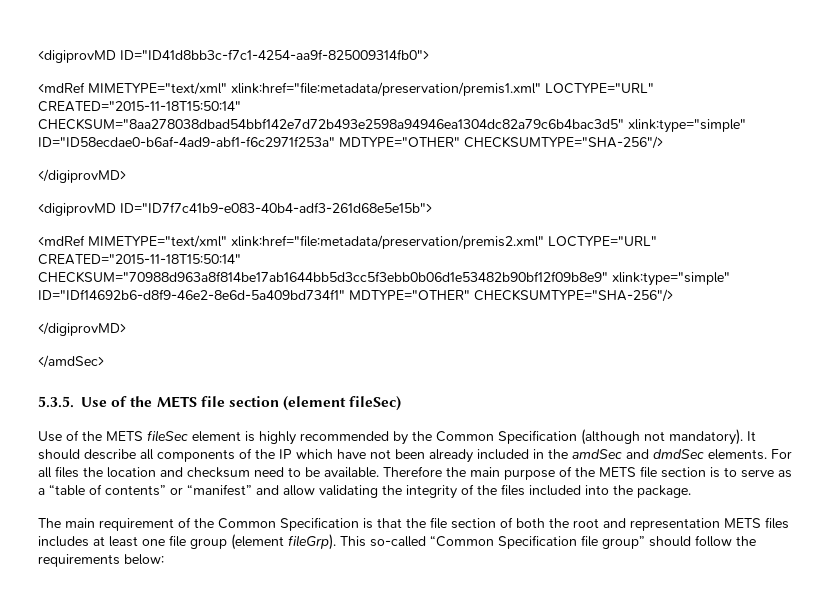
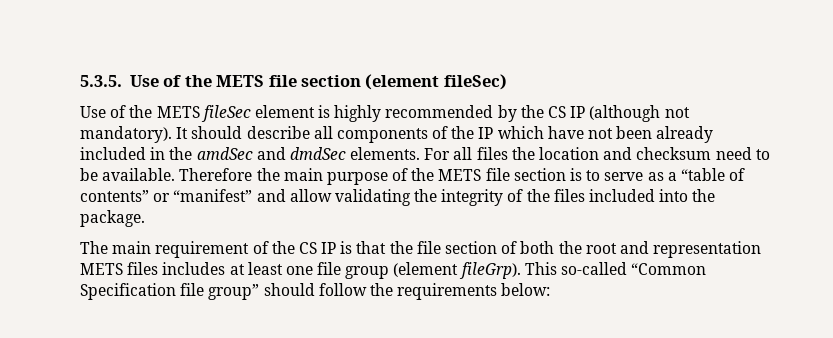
- <digiprovMD ID="ID41d8bb3c-f7c1-4254-aa9f-825009314fb0">
- <mdRef MIMETYPE="text/xml" xlink:href="file:metadata/preservation/premis1.xml" LOCTYPE="URL" CREATED="2015-11-18T15:50:14" CHECKSUM="8aa278038dbad54bbf142e7d72b493e2598a94946ea1304dc82a79c6b4bac3d5" xlink:type="simple" ID="ID58ecdae0-b6af-4ad9-abf1-f6c2971f253a" MDTYPE="OTHER" CHECKSUMTYPE="SHA-256"/>
- </digiprovMD>
- <digiprovMD ID="ID7f7c41b9-e083-40b4-adf3-261d68e5e15b">
- <mdRef MIMETYPE="text/xml" xlink:href="file:metadata/preservation/premis2.xml" LOCTYPE="URL" CREATED="2015-11-18T15:50:14" CHECKSUM="70988d963a8f814be17ab1644bb5d3cc5f3ebb0b06d1e53482b90bf12f09b8e9" xlink:type="simple" ID="IDf14692b6-d8f9-46e2-8e6d-5a409bd734f1" MDTYPE="OTHER" CHECKSUMTYPE="SHA-256"/>
- </digiprovMD>
- </amdSec>
- Use of the METS fileSec element is highly recommended by the Common Specification (although not mandatory).
+ Use of the METS fileSec element is highly recommended by the CS IP (although not mandatory).
- The main requirement of the Common Specification is that the file section of both the root and representation METS files includes at least one file group (element fileGrp).
+ The main requirement of the CS IP is that the file section of both the root and representation METS files includes at least one file group (element fileGrp).

